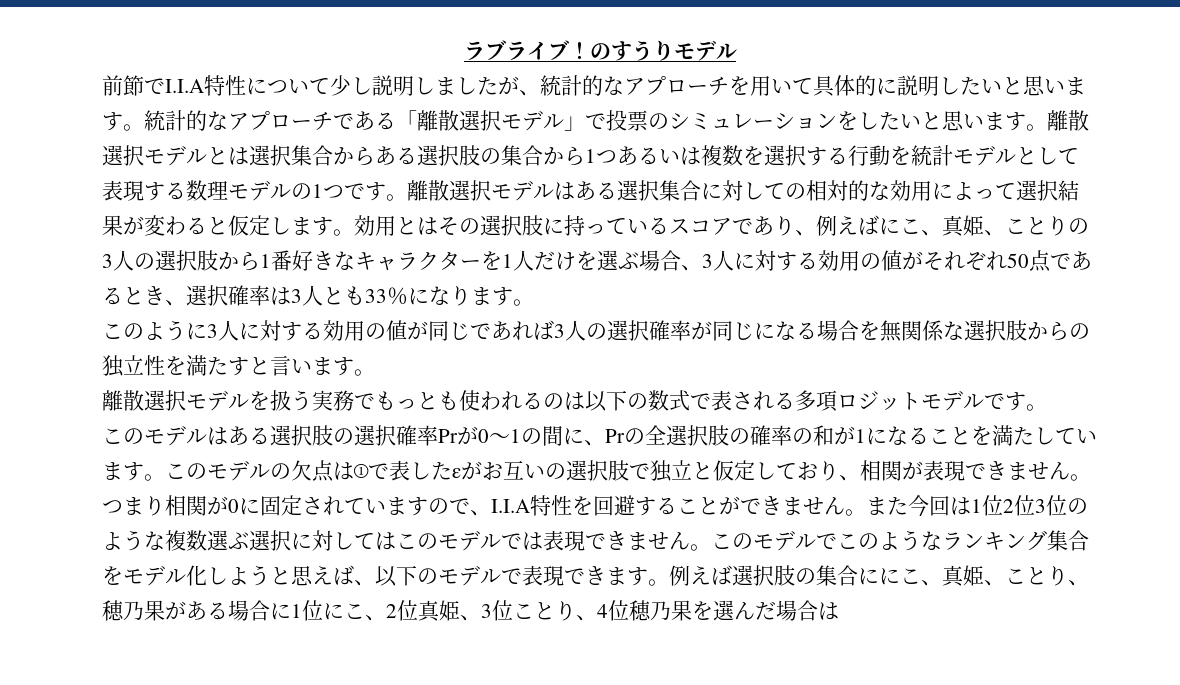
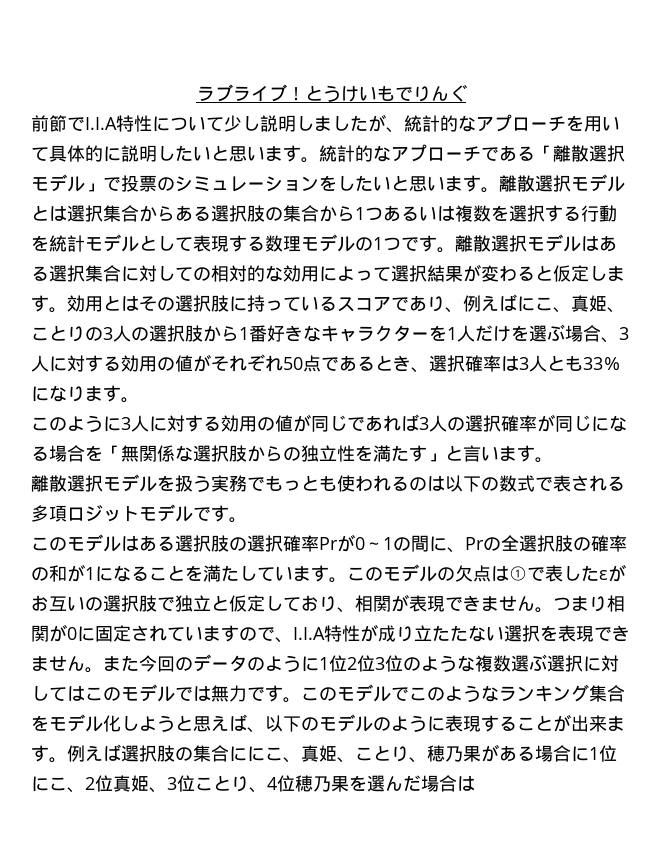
- のすうりモデル
+ とうけいもでりんぐ
- このように3人に対する効用の値が同じであれば3人の選択確率が同じになる場合を無関係な選択肢からの独立性を満たすと言います。
+ このように3人に対する効用の値が同じであれば3人の選択確率が同じになる場合を「無関係な選択肢からの独立性を満たす」と言います。
- つまり相関が0に固定されていますので、I.I.A特性を回避することができません。
+ つまり相関が0に固定されていますので、I.I.A特性が成り立たたない選択を表現できません。
- また今回は1位2位3位のような複数選ぶ選択に対してはこのモデルでは表現できません。
+ また今回のデータのように1位2位3位のような複数選ぶ選択に対してはこのモデルでは無力です。
- このモデルでこのようなランキング集合をモデル化しようと思えば、以下のモデルで表現できます。
+ このモデルでこのようなランキング集合をモデル化しようと思えば、以下のモデルのように表現することが出来ます。

